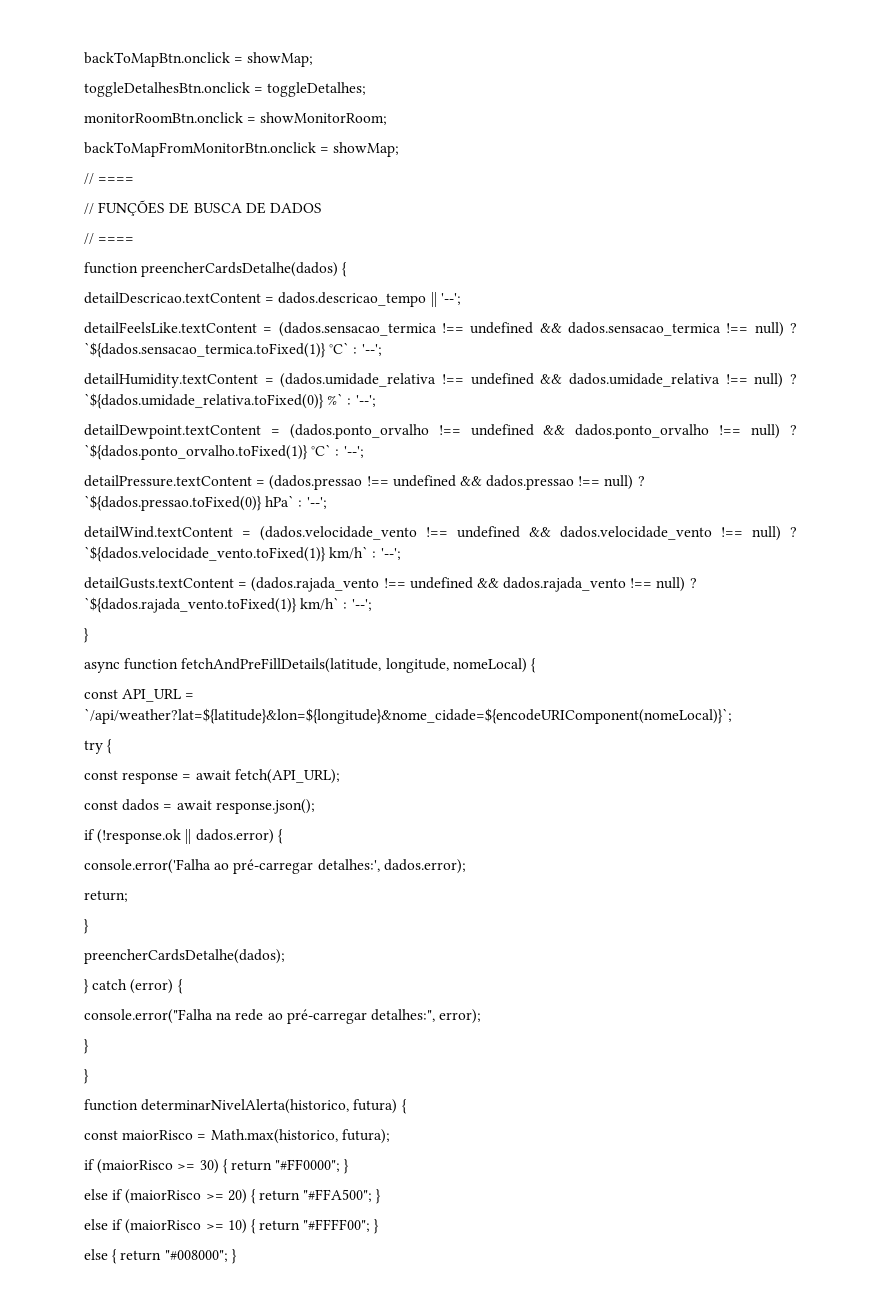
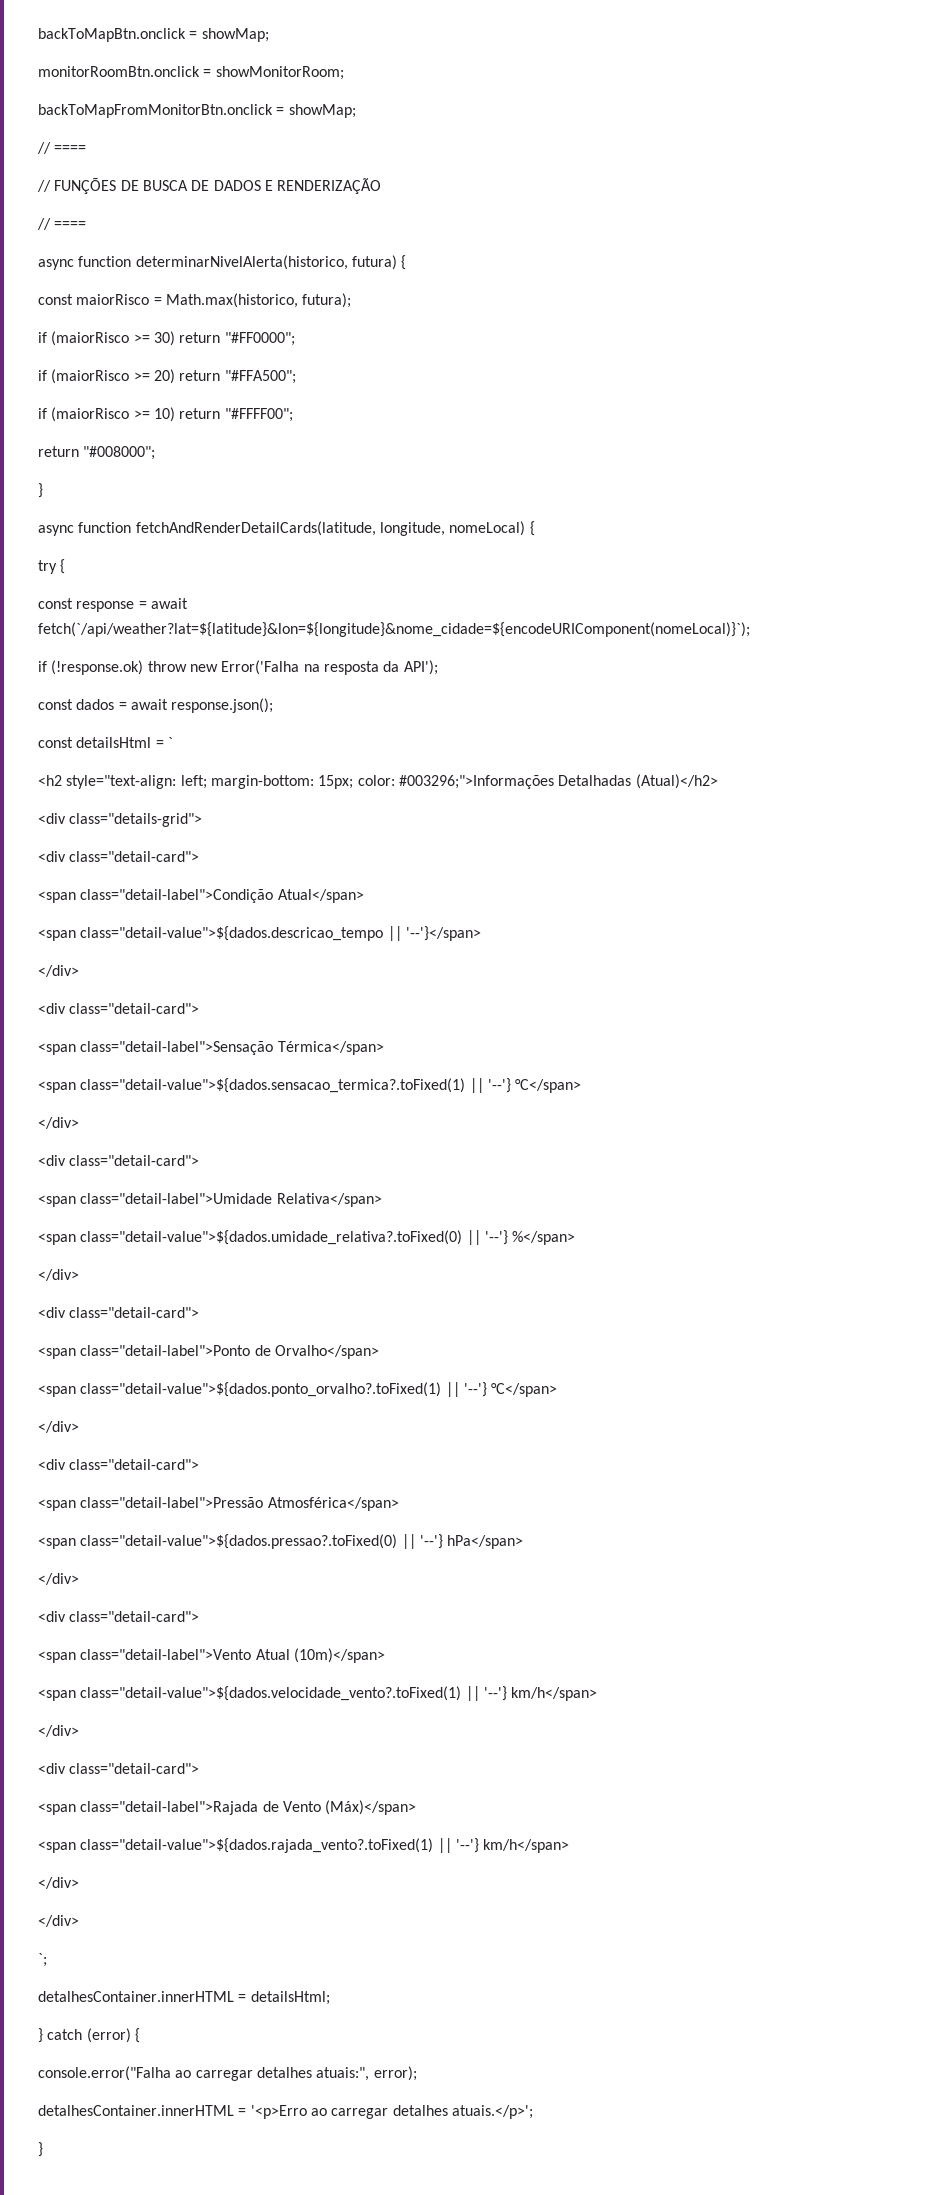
- toggleDetalhesBtn.onclick = toggleDetalhes;
- // FUNÇÕES DE BUSCA DE DADOS
+ // FUNÇÕES DE BUSCA DE DADOS E RENDERIZAÇÃO
  // ====
- function preencherCardsDetalhe(dados) {
- detailDescricao.textContent = dados.descricao_tempo || '--';
- detailFeelsLike.textContent = (dados.sensacao_termica !== undefined && dados.sensacao_termica !== null) ? `${dados.sensacao_termica.toFixed(1)} °C` : '--';
- detailHumidity.textContent = (dados.umidade_relativa !== undefined && dados.umidade_relativa !== null) ? `${dados.umidade_relativa.toFixed(0)} %` : '--';
- detailDewpoint.textContent = (dados.ponto_orvalho !== undefined && dados.ponto_orvalho !== null) ? `${dados.ponto_orvalho.toFixed(1)} °C` : '--';
- detailPressure.textContent = (dados.pressao !== undefined && dados.pressao !== null) ? `${dados.pressao.toFixed(0)} hPa` : '--';
- detailWind.textContent = (dados.velocidade_vento !== undefined && dados.velocidade_vento !== null) ? `${dados.velocidade_vento.toFixed(1)} km/h` : '--';
- detailGusts.textContent = (dados.rajada_vento !== undefined && dados.rajada_vento !== null) ? `${dados.rajada_vento.toFixed(1)} km/h` : '--';
- }
- async function fetchAndPreFillDetails(latitude, longitude, nomeLocal) {
- const API_URL = `/api/weather?lat=${latitude}&lon=${longitude}&nome_cidade=${encodeURIComponent(nomeLocal)}`;
- try {
- const response = await fetch(API_URL);
- const dados = await response.json();
- if (!response.ok || dados.error) {
- console.error('Falha ao pré-carregar detalhes:', dados.error);
- return;
- }
- preencherCardsDetalhe(dados);
- } catch (error) {
- console.error("Falha na rede ao pré-carregar detalhes:", error);
- }
- }
- function determinarNivelAlerta(historico, futura) {
+ async function determinarNivelAlerta(historico, futura) {
- if (maiorRisco >= 30) { return "#FF0000"; }
- else if (maiorRisco >= 20) { return "#FFA500"; }
- else if (maiorRisco >= 10) { return "#FFFF00"; }
- else { return "#008000"; }
+ if (maiorRisco >= 30) return "#FF0000";
+ if (maiorRisco >= 20) return "#FFA500";
+ if (maiorRisco >= 10) return "#FFFF00";
+ return "#008000";
+ }
+ async function fetchAndRenderDetailCards(latitude, longitude, nomeLocal) {
+ try {
+ const response = await fetch(`/api/weather?lat=${latitude}&lon=${longitude}&nome_cidade=${encodeURIComponent(nomeLocal)}`);
+ if (!response.ok) throw new Error('Falha na resposta da API');
+ const dados = await response.json();
+ const detailsHtml = `
+ <h2 style="text-align: left; margin-bottom: 15px; color: #003296;">Informações Detalhadas (Atual)</h2>
+ <div class="details-grid">
+ <div class="detail-card">
+ <span class="detail-label">Condição Atual</span>
+ <span class="detail-value">${dados.descricao_tempo || '--'}</span>
+ </div>
+ <div class="detail-card">
+ <span class="detail-label">Sensação Térmica</span>
+ <span class="detail-value">${dados.sensacao_termica?.toFixed(1) || '--'} °C</span>
+ </div>
+ <div class="detail-card">
+ <span class="detail-label">Umidade Relativa</span>
+ <span class="detail-value">${dados.umidade_relativa?.toFixed(0) || '--'} %</span>
+ </div>
+ <div class="detail-card">
+ <span class="detail-label">Ponto de Orvalho</span>
+ <span class="detail-value">${dados.ponto_orvalho?.toFixed(1) || '--'} °C</span>
+ </div>
+ <div class="detail-card">
+ <span class="detail-label">Pressão Atmosférica</span>
+ <span class="detail-value">${dados.pressao?.toFixed(0) || '--'} hPa</span>
+ </div>
+ <div class="detail-card">
+ <span class="detail-label">Vento Atual (10m)</span>
+ <span class="detail-value">${dados.velocidade_vento?.toFixed(1) || '--'} km/h</span>
+ </div>
+ <div class="detail-card">
+ <span class="detail-label">Rajada de Vento (Máx)</span>
+ <span class="detail-value">${dados.rajada_vento?.toFixed(1) || '--'} km/h</span>
+ </div>
+ </div>
+ `;
+ detalhesContainer.innerHTML = detailsHtml;
+ } catch (error) {
+ console.error("Falha ao carregar detalhes atuais:", error);
+ detalhesContainer.innerHTML = '<p>Erro ao carregar detalhes atuais.</p>';
+ }

